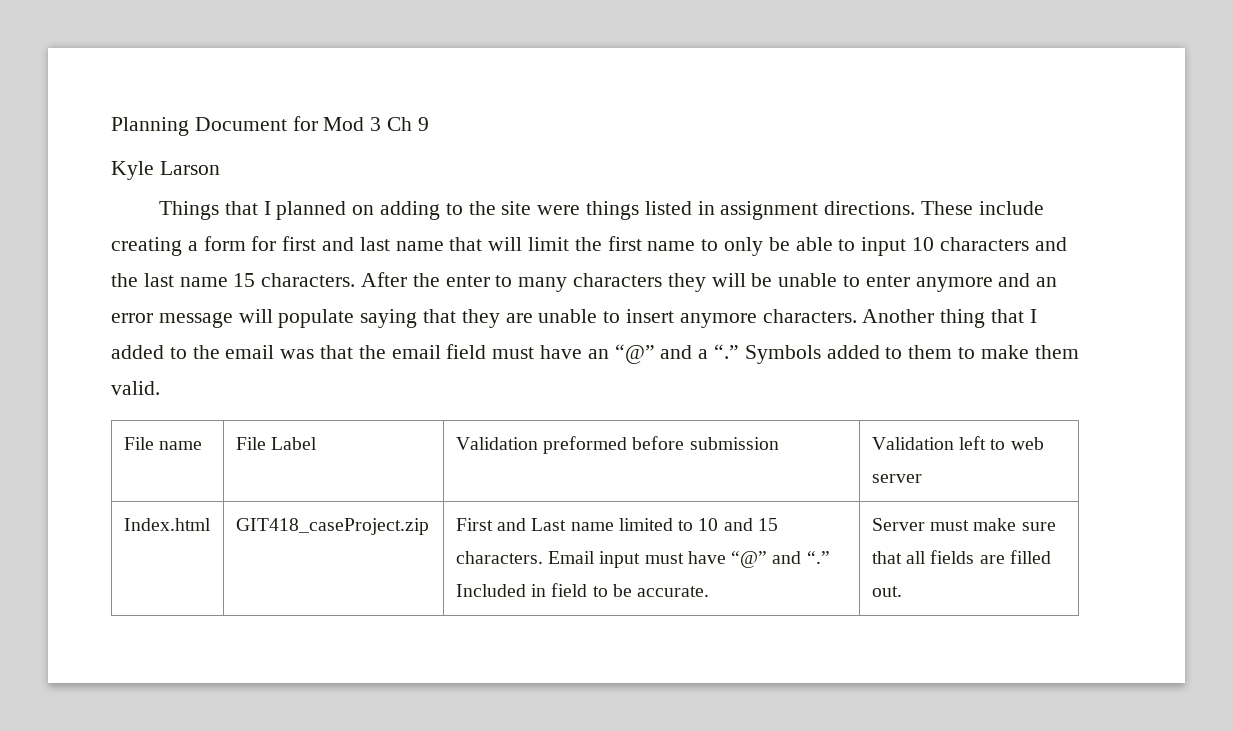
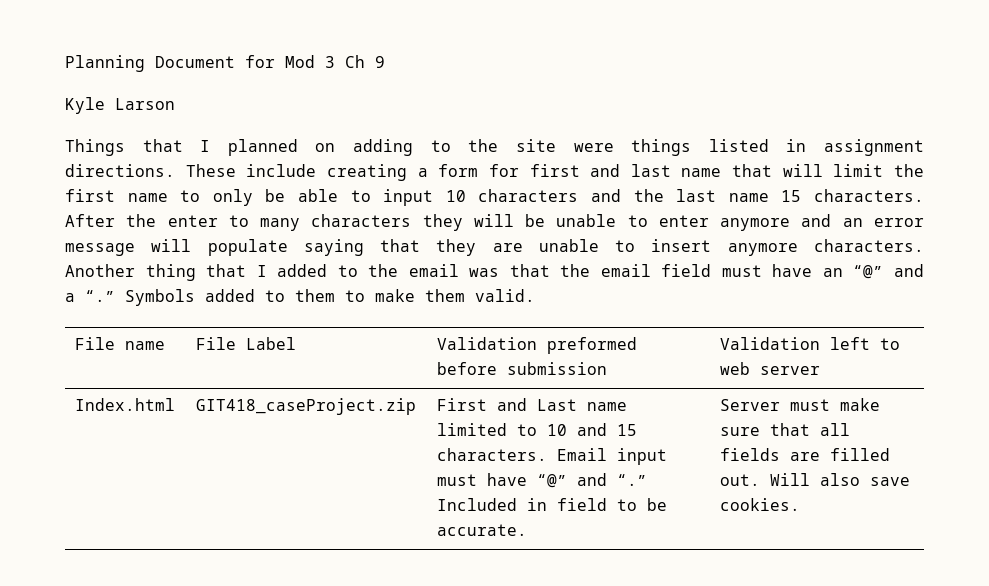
- Index.html | GIT418_caseProject.zip | First and Last name limited to 10 and 15 characters. Email input must have “@” and “.” Included in field to be accurate. | Server must make sure that all fields are filled out.
+ Index.html | GIT418_caseProject.zip | First and Last name limited to 10 and 15 characters. Email input must have “@” and “.” Included in field to be accurate. | Server must make sure that all fields are filled out. Will also save cookies.

